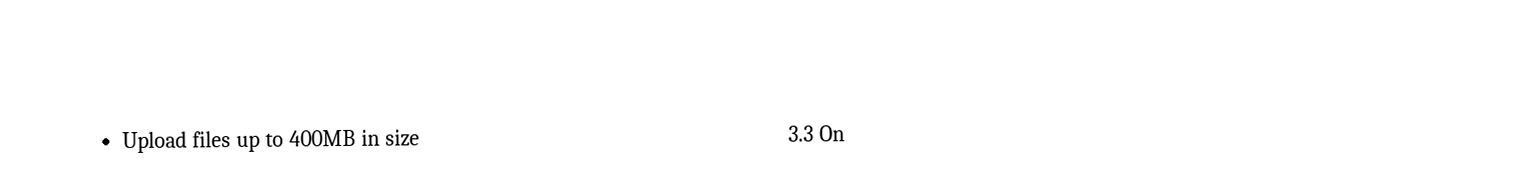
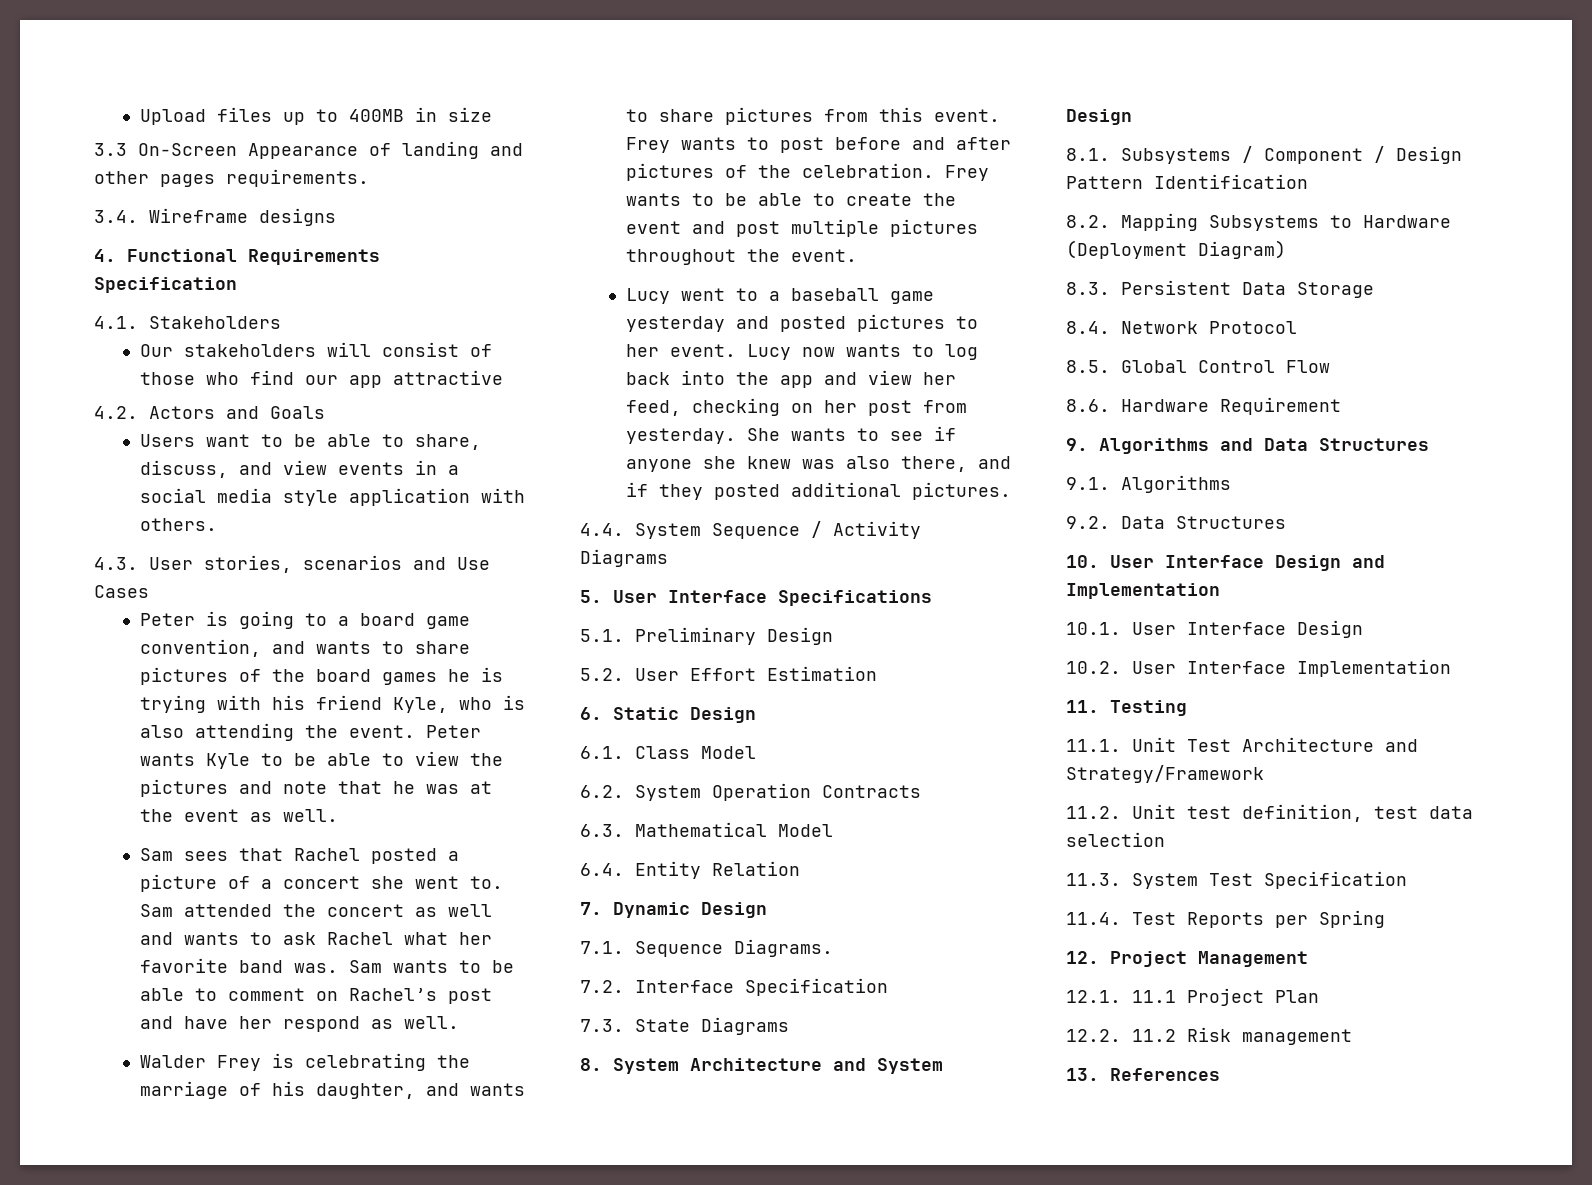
- 3.3 On
+ 3.3 On-Screen Appearance of landing and other pages requirements.
+ 3.4. Wireframe designs
+ 4. Functional Requirements Specification
+ 4.1. Stakeholders
+ Our stakeholders will consist of those who find our app attractive
+ 4.2. Actors and Goals
+ Users want to be able to share, discuss, and view events in a social media style application with others.
+ 4.3. User stories, scenarios and Use Cases
+ Peter is going to a board game convention, and wants to share pictures of the board games he is trying with his friend Kyle, who is also attending the event. Peter wants Kyle to be able to view the pictures and note that he was at the event as well.
+ Sam sees that Rachel posted a picture of a concert she went to. Sam attended the concert as well and wants to ask Rachel what her favorite band was. Sam wants to be able to comment on Rachel’s post and have her respond as well.
+ Walder Frey is celebrating the marriage of his daughter, and wants to share pictures from this event. Frey wants to post before and after pictures of the celebration. Frey wants to be able to create the event and post multiple pictures throughout the event.
+ Lucy went to a baseball game yesterday and posted pictures to her event. Lucy now wants to log back into the app and view her feed, checking on her post from yesterday. She wants to see if anyone she knew was also there, and if they posted additional pictures.
+ 4.4. System Sequence / Activity Diagrams
+ 5. User Interface Specifications
+ 5.1. Preliminary Design
+ 5.2. User Effort Estimation
+ 6. Static Design
+ 6.1. Class Model
+ 6.2. System Operation Contracts
+ 6.3. Mathematical Model
+ 6.4. Entity Relation
+ 7. Dynamic Design
+ 7.1. Sequence Diagrams.
+ 7.2. Interface Specification
+ 7.3. State Diagrams
+ 8. System Architecture and System Design
+ 8.1. Subsystems / Component / Design Pattern Identification
+ 8.2. Mapping Subsystems to Hardware (Deployment Diagram)
+ 8.3. Persistent Data Storage
+ 8.4. Network Protocol
+ 8.5. Global Control Flow
+ 8.6. Hardware Requirement
+ 9. Algorithms and Data Structures
+ 9.1. Algorithms
+ 9.2. Data Structures
+ 10. User Interface Design and Implementation
+ 10.1. User Interface Design
+ 10.2. User Interface Implementation
+ 11. Testing
+ 11.1. Unit Test Architecture and Strategy/Framework
+ 11.2. Unit test definition, test data selection
+ 11.3. System Test Specification
+ 11.4. Test Reports per Spring
+ 12. Project Management
+ 12.1. 11.1 Project Plan
+ 12.2. 11.2 Risk management
+ 13. References

